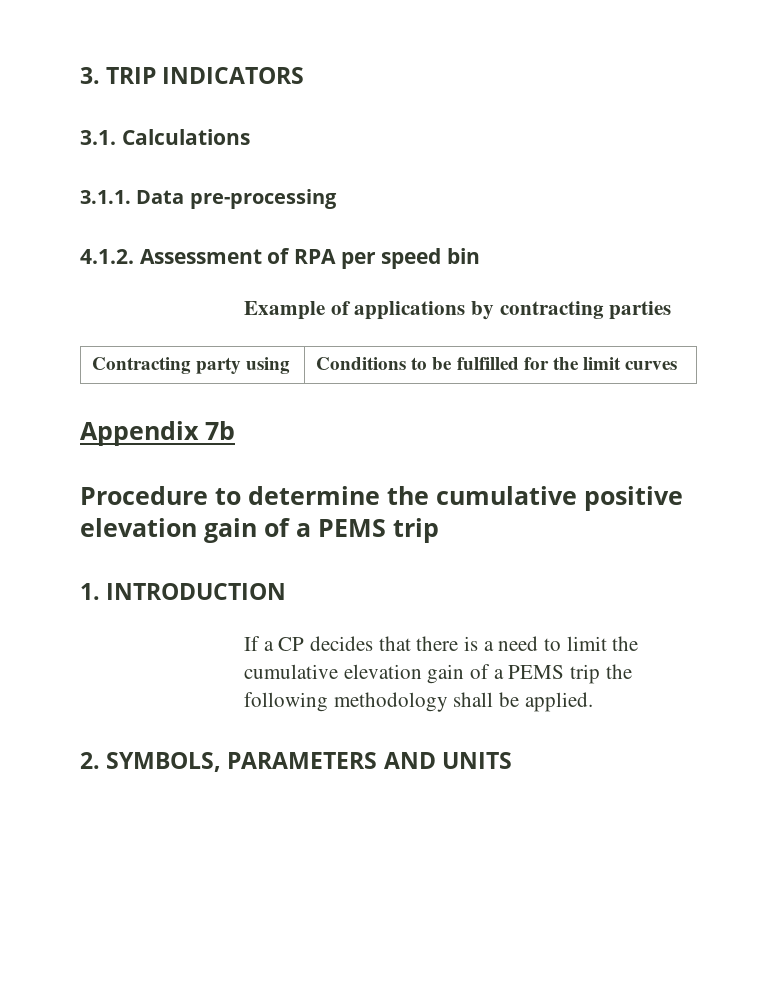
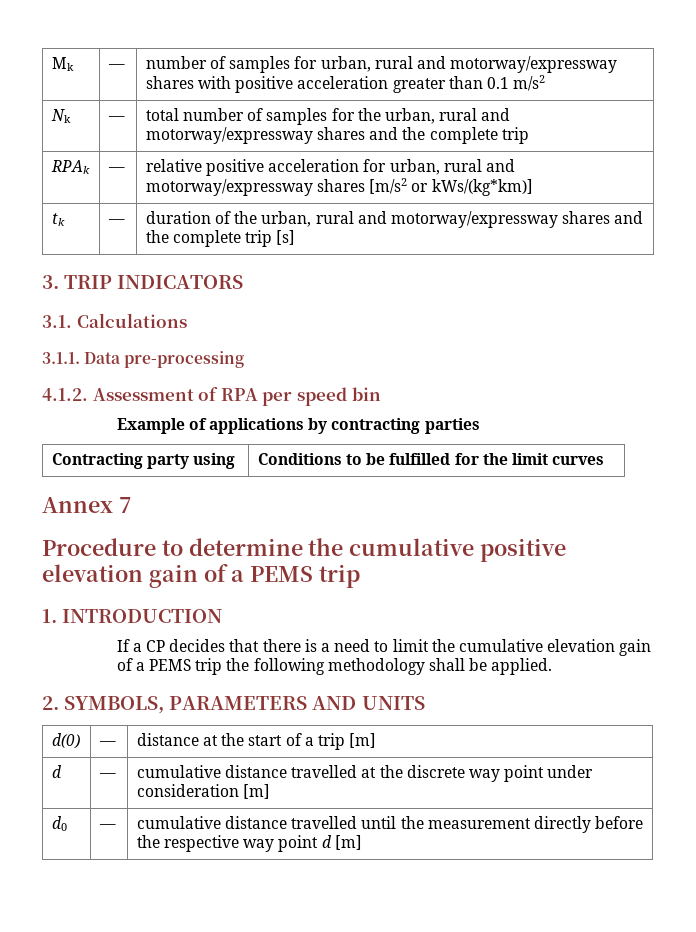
+ Mk | — | number of samples for urban, rural and motorway/expressway shares with positive acceleration greater than 0.1 m/s2
+ Nk | — | total number of samples for the urban, rural and motorway/expressway shares and the complete trip
+ RPAk | — | relative positive acceleration for urban, rural and motorway/expressway shares [m/s2 or kWs/(kg*km)]
+ tk | — | duration of the urban, rural and motorway/expressway shares and the complete trip [s]
- Appendix 7b
+ Annex 7
+ d(0) | — | distance at the start of a trip [m]
+ d | — | cumulative distance travelled at the discrete way point under consideration [m]
+ d0 | — | cumulative distance travelled until the measurement directly before the respective way point d [m]

